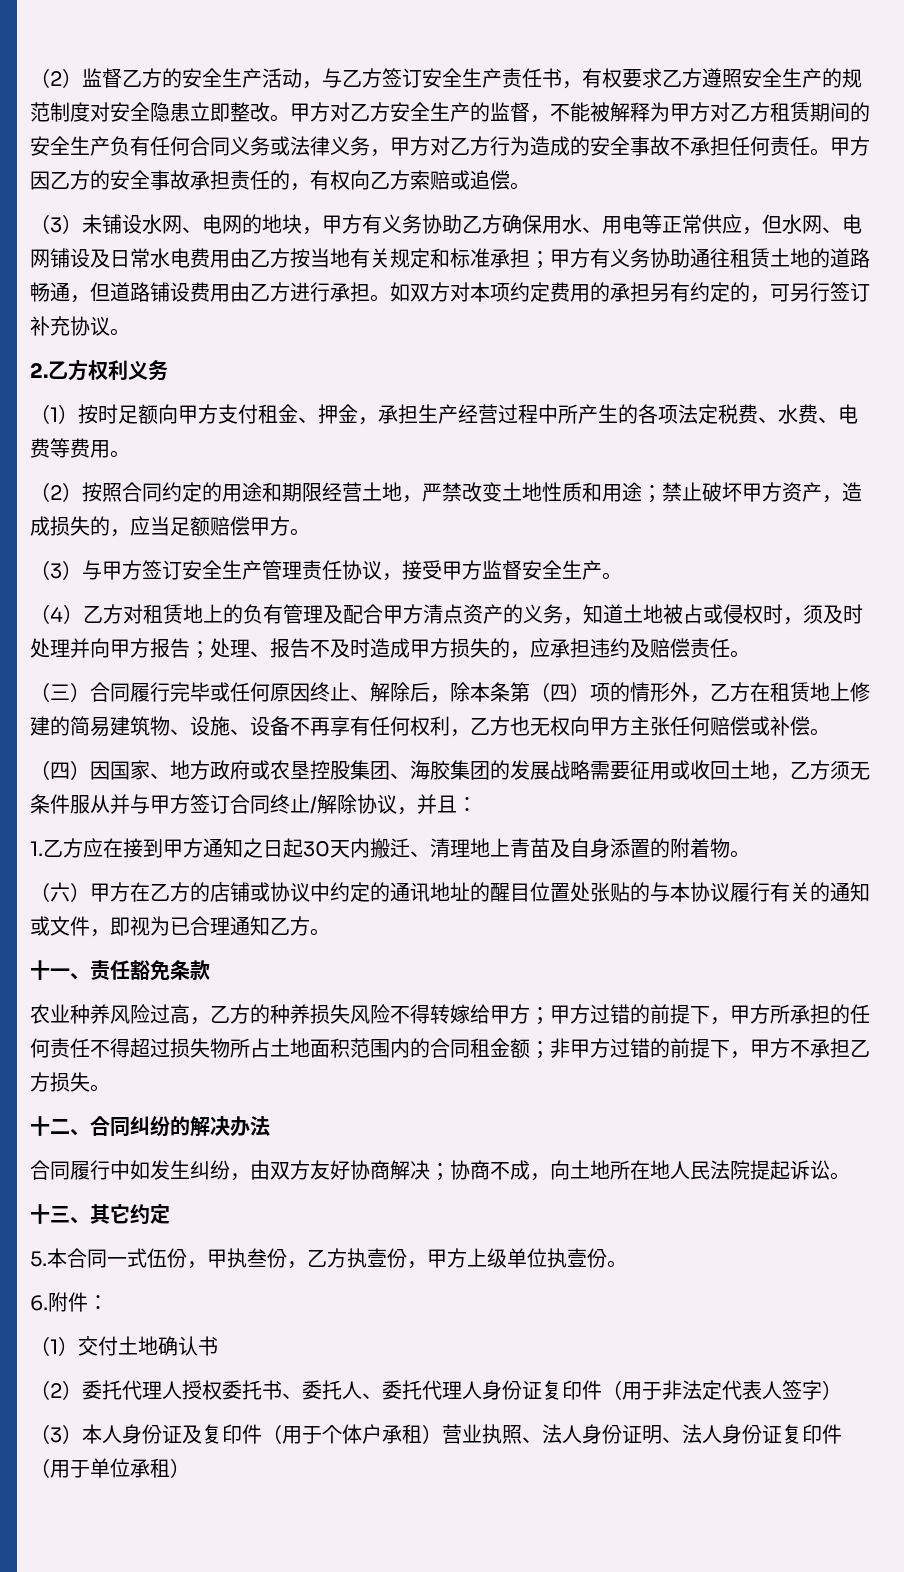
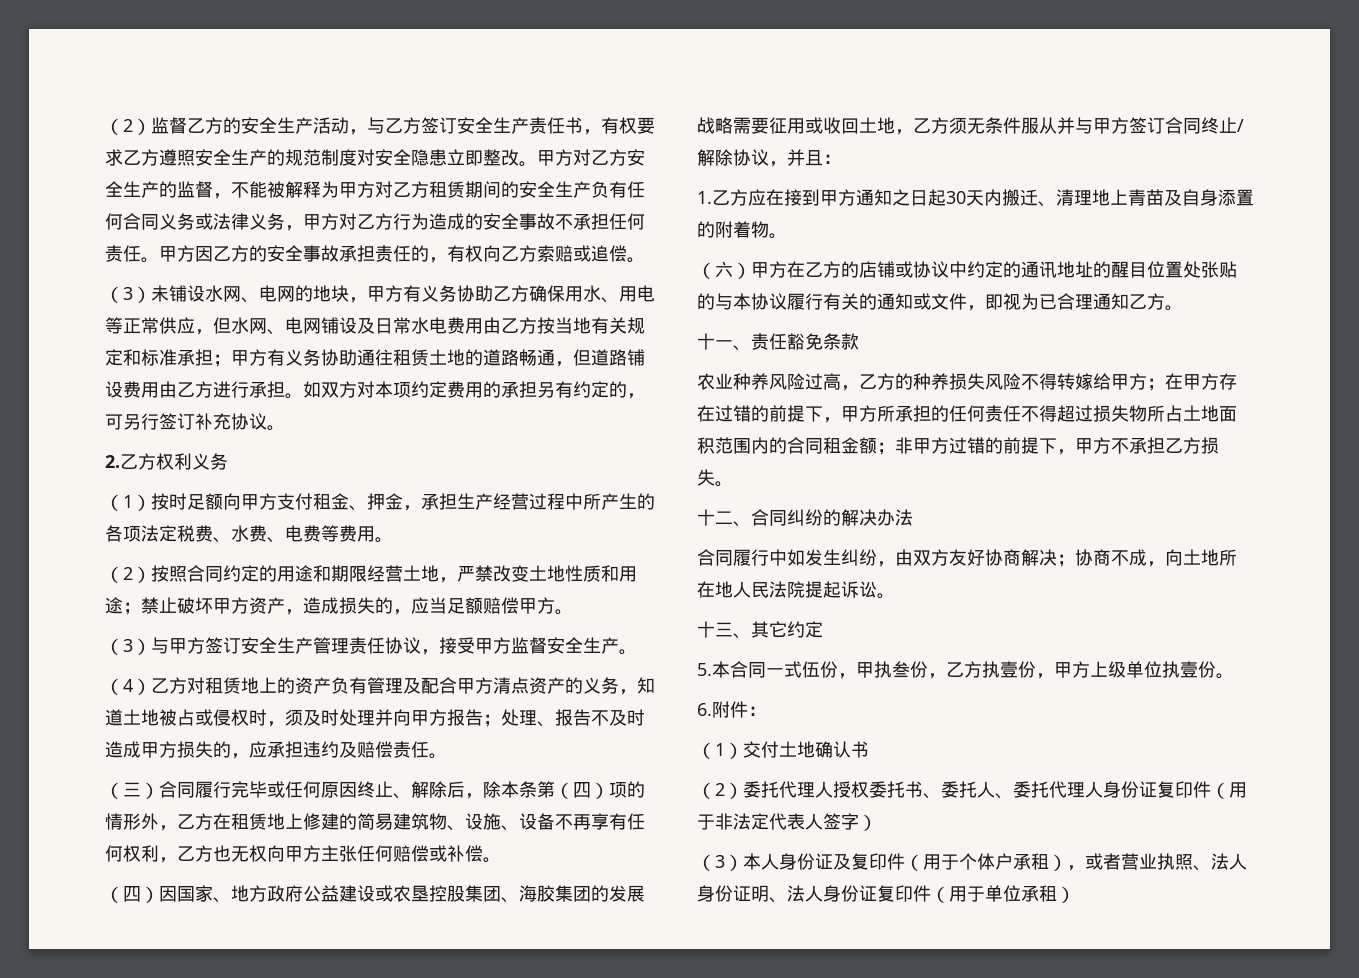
- （4）乙方对租赁地上的负有管理及配合甲方清点资产的义务，知道土地被占或侵权时，须及时处理并向甲方报告；处理、报告不及时造成甲方损失的，应承担违约及赔偿责任。
+ （4）乙方对租赁地上的资产负有管理及配合甲方清点资产的义务，知道土地被占或侵权时，须及时处理并向甲方报告；处理、报告不及时造成甲方损失的，应承担违约及赔偿责任。
- （四）因国家、地方政府或农垦控股集团、海胶集团的发展战略需要征用或收回土地，乙方须无条件服从并与甲方签订合同终止/解除协议，并且：
+ （四）因国家、地方政府公益建设或农垦控股集团、海胶集团的发展战略需要征用或收回土地，乙方须无条件服从并与甲方签订合同终止/解除协议，并且：
- 农业种养风险过高，乙方的种养损失风险不得转嫁给甲方；甲方过错的前提下，甲方所承担的任何责任不得超过损失物所占土地面积范围内的合同租金额；非甲方过错的前提下，甲方不承担乙方损失。
+ 农业种养风险过高，乙方的种养损失风险不得转嫁给甲方；在甲方存在过错的前提下，甲方所承担的任何责任不得超过损失物所占土地面积范围内的合同租金额；非甲方过错的前提下，甲方不承担乙方损失。
- （3）本人身份证及复印件（用于个体户承租）营业执照、法人身份证明、法人身份证复印件（用于单位承租）
+ （3）本人身份证及复印件（用于个体户承租），或者营业执照、法人身份证明、法人身份证复印件（用于单位承租）

